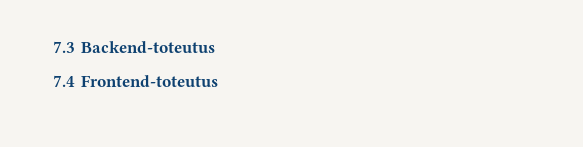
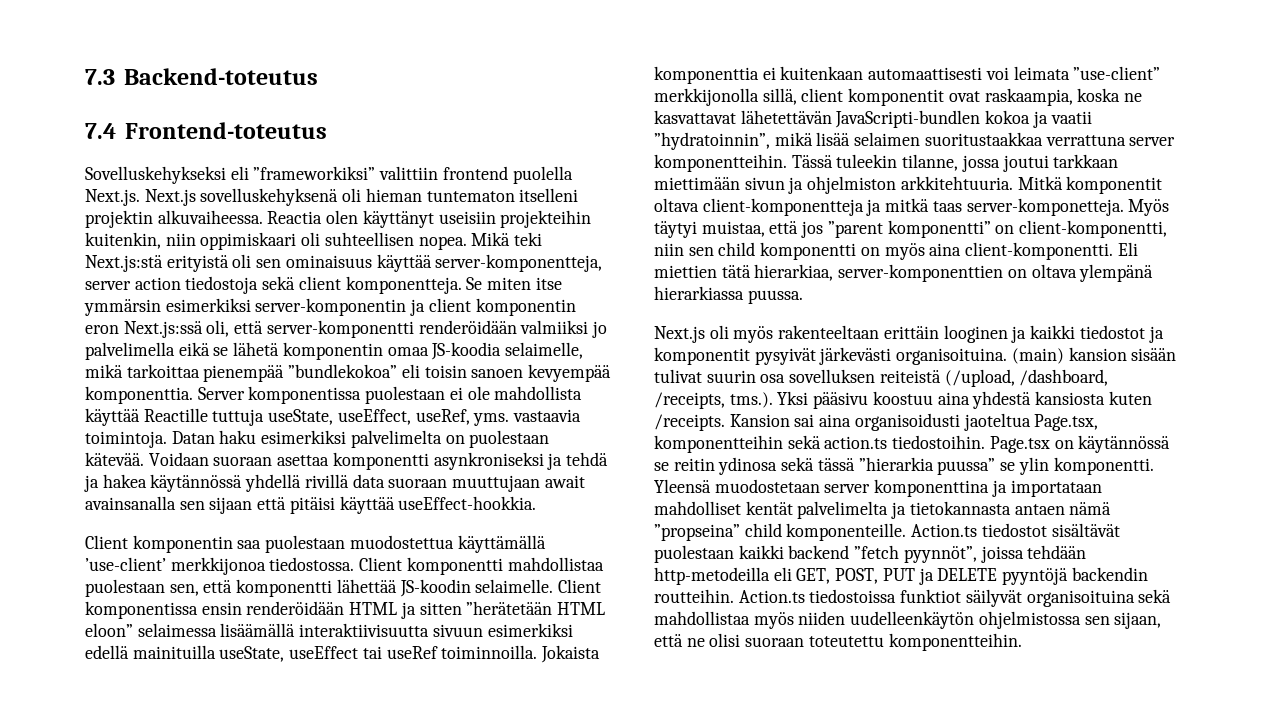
+ Sovelluskehykseksi eli ”frameworkiksi” valittiin frontend puolella Next.js. Next.js sovelluskehyksenä oli hieman tuntematon itselleni projektin alkuvaiheessa. Reactia olen käyttänyt useisiin projekteihin kuitenkin, niin oppimiskaari oli suhteellisen nopea. Mikä teki Next.js:stä erityistä oli sen ominaisuus käyttää server-komponentteja, server action tiedostoja sekä client komponentteja. Se miten itse ymmärsin esimerkiksi server-komponentin ja client komponentin eron Next.js:ssä oli, että server-komponentti renderöidään valmiiksi jo palvelimella eikä se lähetä komponentin omaa JS-koodia selaimelle, mikä tarkoittaa pienempää ”bundlekokoa” eli toisin sanoen kevyempää komponenttia. Server komponentissa puolestaan ei ole mahdollista käyttää Reactille tuttuja useState, useEffect, useRef, yms. vastaavia toimintoja. Datan haku esimerkiksi palvelimelta on puolestaan kätevää. Voidaan suoraan asettaa komponentti asynkroniseksi ja tehdä ja hakea käytännössä yhdellä rivillä data suoraan muuttujaan await avainsanalla sen sijaan että pitäisi käyttää useEffect-hookkia.
+ Client komponentin saa puolestaan muodostettua käyttämällä ’use-client’ merkkijonoa tiedostossa. Client komponentti mahdollistaa puolestaan sen, että komponentti lähettää JS-koodin selaimelle. Client komponentissa ensin renderöidään HTML ja sitten ”herätetään HTML eloon” selaimessa lisäämällä interaktiivisuutta sivuun esimerkiksi edellä mainituilla useState, useEffect tai useRef toiminnoilla. Jokaista komponenttia ei kuitenkaan automaattisesti voi leimata ”use-client” merkkijonolla sillä, client komponentit ovat raskaampia, koska ne kasvattavat lähetettävän JavaScripti-bundlen kokoa ja vaatii ”hydratoinnin”, mikä lisää selaimen suoritustaakkaa verrattuna server komponentteihin. Tässä tuleekin tilanne, jossa joutui tarkkaan miettimään sivun ja ohjelmiston arkkitehtuuria. Mitkä komponentit oltava client-komponentteja ja mitkä taas server-komponetteja. Myös täytyi muistaa, että jos ”parent komponentti” on client-komponentti, niin sen child komponentti on myös aina client-komponentti. Eli miettien tätä hierarkiaa, server-komponenttien on oltava ylempänä hierarkiassa puussa.
+ Next.js oli myös rakenteeltaan erittäin looginen ja kaikki tiedostot ja komponentit pysyivät järkevästi organisoituina. (main) kansion sisään tulivat suurin osa sovelluksen reiteistä (/upload, /dashboard, /receipts, tms.). Yksi pääsivu koostuu aina yhdestä kansiosta kuten /receipts. Kansion sai aina organisoidusti jaoteltua Page.tsx, komponentteihin sekä action.ts tiedostoihin. Page.tsx on käytännössä se reitin ydinosa sekä tässä ”hierarkia puussa” se ylin komponentti. Yleensä muodostetaan server komponenttina ja importataan mahdolliset kentät palvelimelta ja tietokannasta antaen nämä ”propseina” child komponenteille. Action.ts tiedostot sisältävät puolestaan kaikki backend ”fetch pyynnöt”, joissa tehdään http-metodeilla eli GET, POST, PUT ja DELETE pyyntöjä backendin routteihin. Action.ts tiedostoissa funktiot säilyvät organisoituina sekä mahdollistaa myös niiden uudelleenkäytön ohjelmistossa sen sijaan, että ne olisi suoraan toteutettu komponentteihin.

